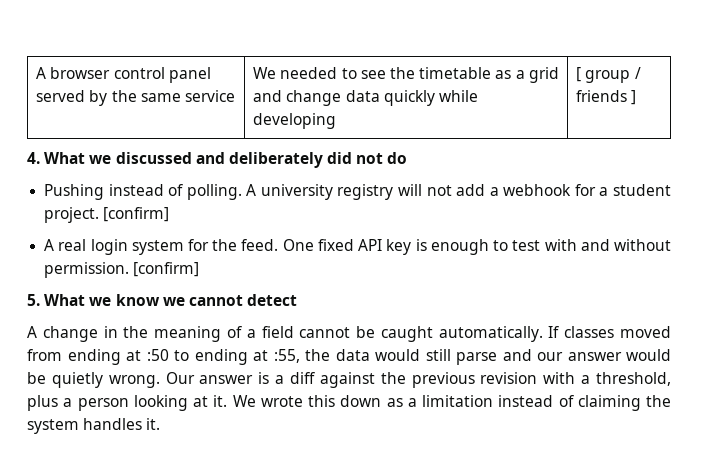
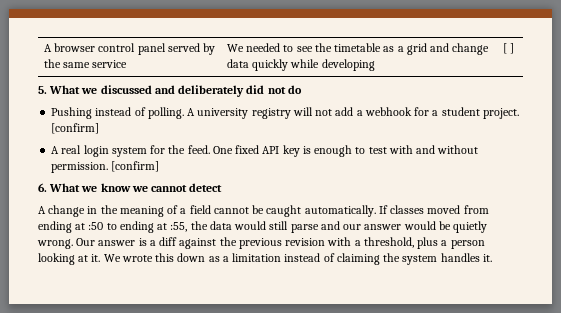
- A browser control panel served by the same service | We needed to see the timetable as a grid and change data quickly while developing | [ group / friends ]
+ A browser control panel served by the same service | We needed to see the timetable as a grid and change data quickly while developing | [ ]
- 4. What we discussed and deliberately did not do
+ 5. What we discussed and deliberately did not do
- 5. What we know we cannot detect
+ 6. What we know we cannot detect

